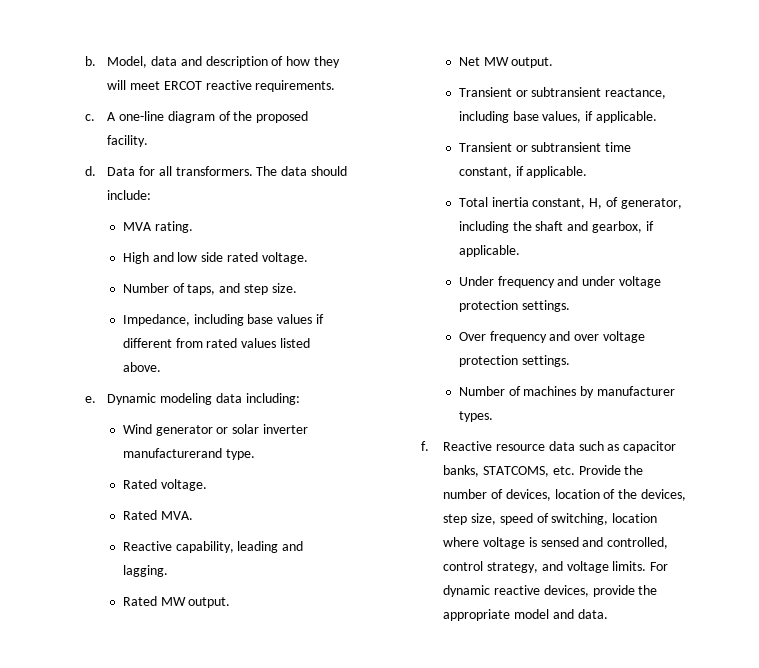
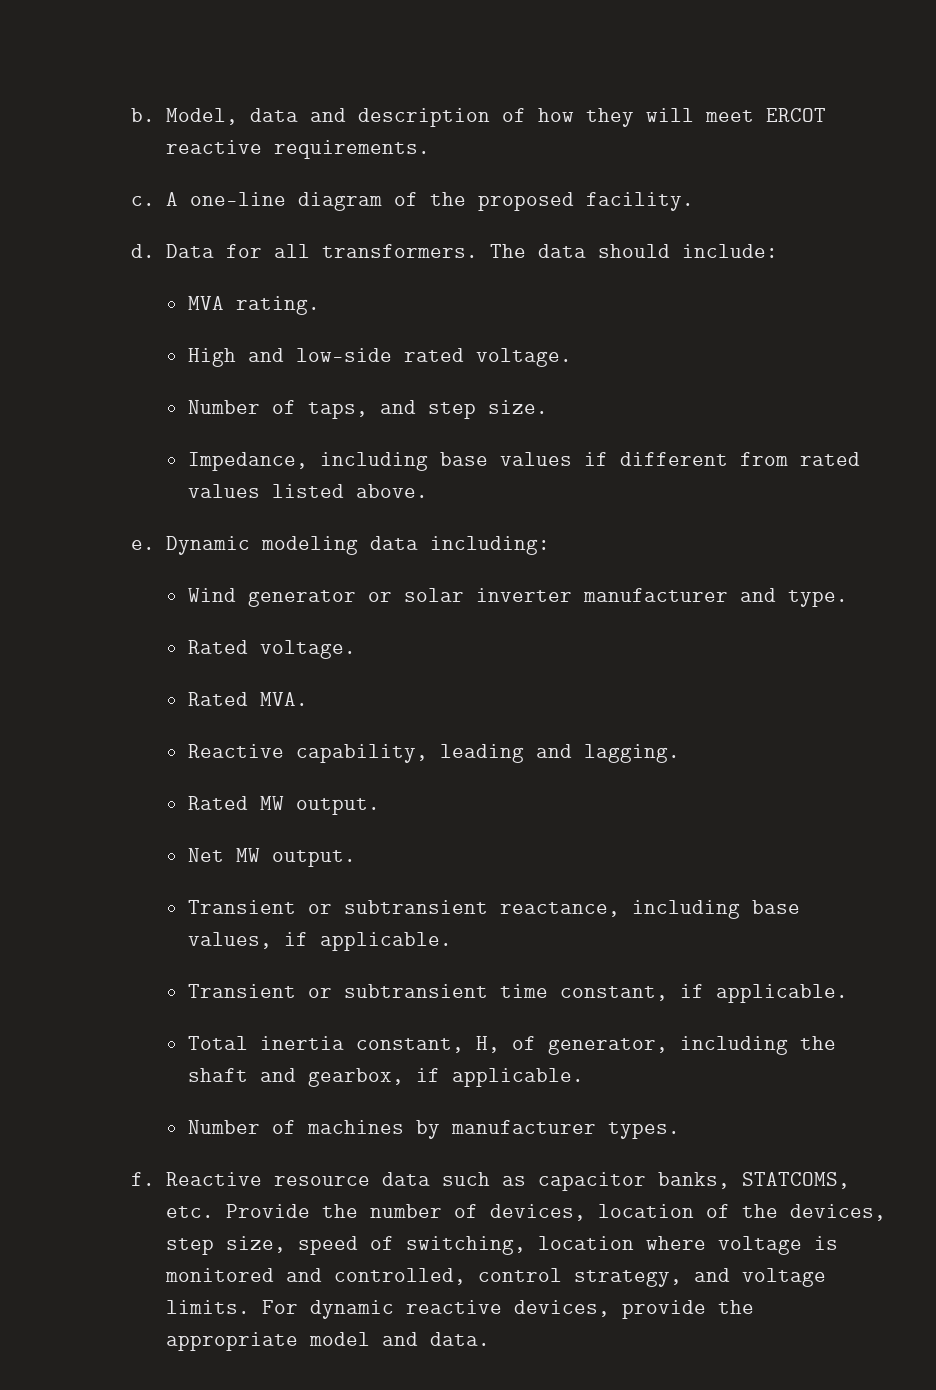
- High and low side rated voltage.
+ High and low-side rated voltage.
- Wind generator or solar inverter manufacturerand type.
+ Wind generator or solar inverter manufacturer and type.
- Under frequency and under voltage protection settings.
- Over frequency and over voltage protection settings.
- Reactive resource data such as capacitor banks, STATCOMS, etc. Provide the number of devices, location of the devices, step size, speed of switching, location where voltage is sensed and controlled, control strategy, and voltage limits.
+ Reactive resource data such as capacitor banks, STATCOMS, etc. Provide the number of devices, location of the devices, step size, speed of switching, location where voltage is monitored and controlled, control strategy, and voltage limits.

